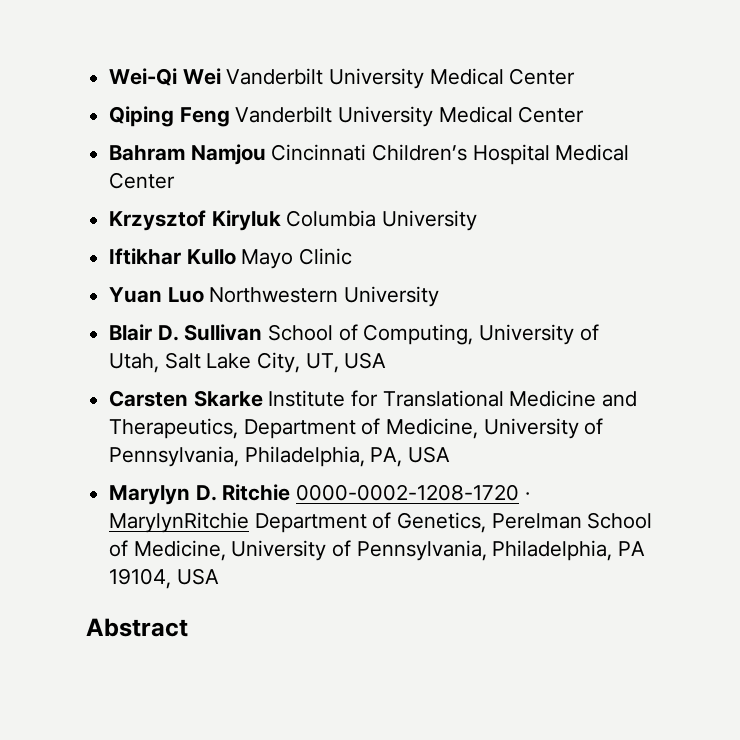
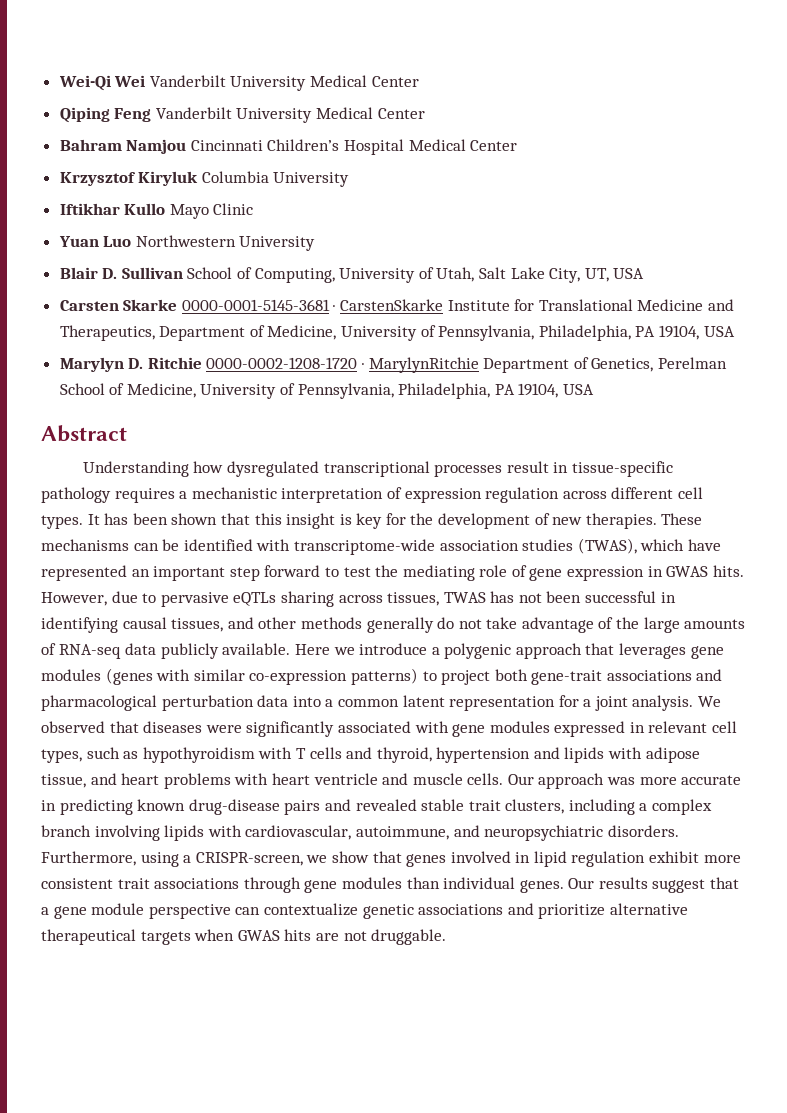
- Carsten Skarke Institute for Translational Medicine and Therapeutics, Department of Medicine, University of Pennsylvania, Philadelphia, PA, USA
+ Carsten Skarke 0000-0001-5145-3681 · CarstenSkarke Institute for Translational Medicine and Therapeutics, Department of Medicine, University of Pennsylvania, Philadelphia, PA 19104, USA
+ Understanding how dysregulated transcriptional processes result in tissue-specific pathology requires a mechanistic interpretation of expression regulation across different cell types. It has been shown that this insight is key for the development of new therapies. These mechanisms can be identified with transcriptome-wide association studies (TWAS), which have represented an important step forward to test the mediating role of gene expression in GWAS hits. However, due to pervasive eQTLs sharing across tissues, TWAS has not been successful in identifying causal tissues, and other methods generally do not take advantage of the large amounts of RNA-seq data publicly available. Here we introduce a polygenic approach that leverages gene modules (genes with similar co-expression patterns) to project both gene-trait associations and pharmacological perturbation data into a common latent representation for a joint analysis. We observed that diseases were significantly associated with gene modules expressed in relevant cell types, such as hypothyroidism with T cells and thyroid, hypertension and lipids with adipose tissue, and heart problems with heart ventricle and muscle cells. Our approach was more accurate in predicting known drug-disease pairs and revealed stable trait clusters, including a complex branch involving lipids with cardiovascular, autoimmune, and neuropsychiatric disorders. Furthermore, using a CRISPR-screen, we show that genes involved in lipid regulation exhibit more consistent trait associations through gene modules than individual genes. Our results suggest that a gene module perspective can contextualize genetic associations and prioritize alternative therapeutical targets when GWAS hits are not druggable.

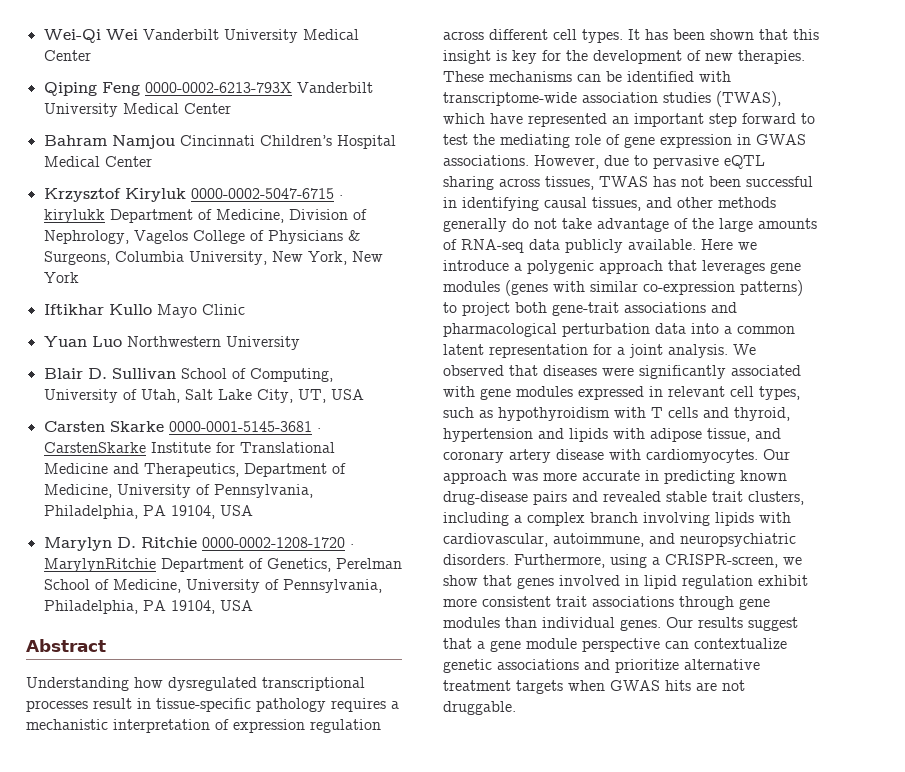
- Qiping Feng Vanderbilt University Medical Center
+ Qiping Feng 0000-0002-6213-793X Vanderbilt University Medical Center
- Krzysztof Kiryluk Columbia University
+ Krzysztof Kiryluk 0000-0002-5047-6715 · kirylukk Department of Medicine, Division of Nephrology, Vagelos College of Physicians & Surgeons, Columbia University, New York, New York
- These mechanisms can be identified with transcriptome-wide association studies (TWAS), which have represented an important step forward to test the mediating role of gene expression in GWAS hits.
+ These mechanisms can be identified with transcriptome-wide association studies (TWAS), which have represented an important step forward to test the mediating role of gene expression in GWAS associations.
- However, due to pervasive eQTLs sharing across tissues, TWAS has not been successful in identifying causal tissues, and other methods generally do not take advantage of the large amounts of RNA-seq data publicly available.
+ However, due to pervasive eQTL sharing across tissues, TWAS has not been successful in identifying causal tissues, and other methods generally do not take advantage of the large amounts of RNA-seq data publicly available.
- We observed that diseases were significantly associated with gene modules expressed in relevant cell types, such as hypothyroidism with T cells and thyroid, hypertension and lipids with adipose tissue, and heart problems with heart ventricle and muscle cells.
+ We observed that diseases were significantly associated with gene modules expressed in relevant cell types, such as hypothyroidism with T cells and thyroid, hypertension and lipids with adipose tissue, and coronary artery disease with cardiomyocytes.
- Our results suggest that a gene module perspective can contextualize genetic associations and prioritize alternative therapeutical targets when GWAS hits are not druggable.
+ Our results suggest that a gene module perspective can contextualize genetic associations and prioritize alternative treatment targets when GWAS hits are not druggable.

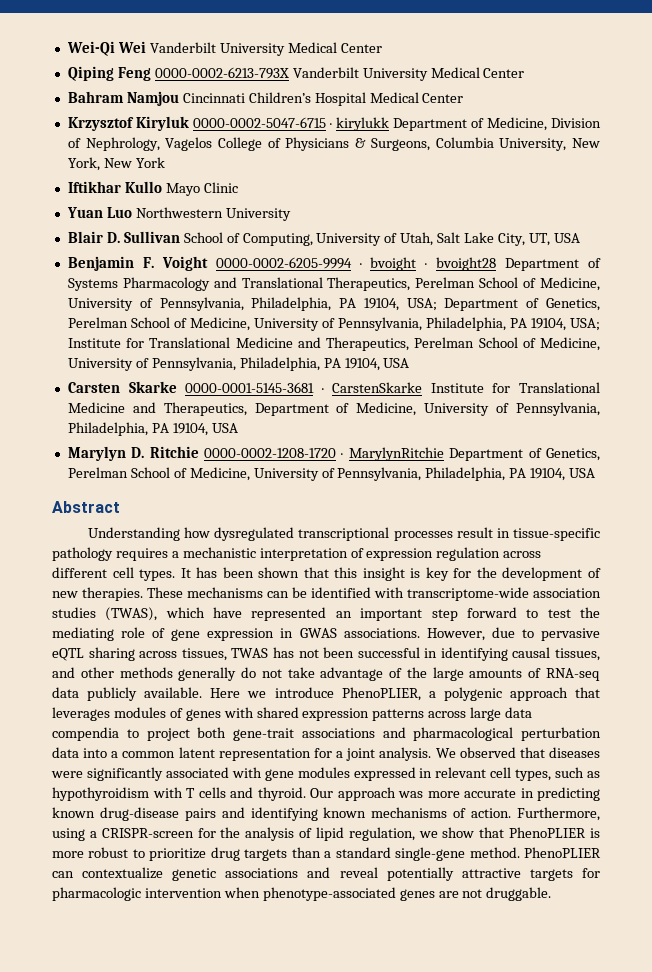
+ Benjamin F. Voight 0000-0002-6205-9994 · bvoight · bvoight28 Department of Systems Pharmacology and Translational Therapeutics, Perelman School of Medicine, University of Pennsylvania, Philadelphia, PA 19104, USA; Department of Genetics, Perelman School of Medicine, University of Pennsylvania, Philadelphia, PA 19104, USA; Institute for Translational Medicine and Therapeutics, Perelman School of Medicine, University of Pennsylvania, Philadelphia, PA 19104, USA
- Here we introduce a polygenic approach that leverages gene modules (genes with similar co-expression patterns) to project both gene-trait associations and pharmacological perturbation data into a common latent representation for a joint analysis.
+ Here we introduce PhenoPLIER, a polygenic approach that leverages modules of genes with shared expression patterns across large data compendia to project both gene-trait associations and pharmacological perturbation data into a common latent representation for a joint analysis.
- We observed that diseases were significantly associated with gene modules expressed in relevant cell types, such as hypothyroidism with T cells and thyroid, hypertension and lipids with adipose tissue, and coronary artery disease with cardiomyocytes.
+ We observed that diseases were significantly associated with gene modules expressed in relevant cell types, such as hypothyroidism with T cells and thyroid.
- Our approach was more accurate in predicting known drug-disease pairs and revealed stable trait clusters, including a complex branch involving lipids with cardiovascular, autoimmune, and neuropsychiatric disorders. Furthermore, using a CRISPR-screen, we show that genes involved in lipid regulation exhibit more consistent trait associations through gene modules than individual genes. Our results suggest that a gene module perspective can contextualize genetic associations and prioritize alternative treatment targets when GWAS hits are not druggable.
+ Our approach was more accurate in predicting known drug-disease pairs and identifying known mechanisms of action. Furthermore, using a CRISPR-screen for the analysis of lipid regulation, we show that PhenoPLIER is more robust to prioritize drug targets than a standard single-gene method. PhenoPLIER can contextualize genetic associations and reveal potentially attractive targets for pharmacologic intervention when phenotype-associated genes are not druggable.

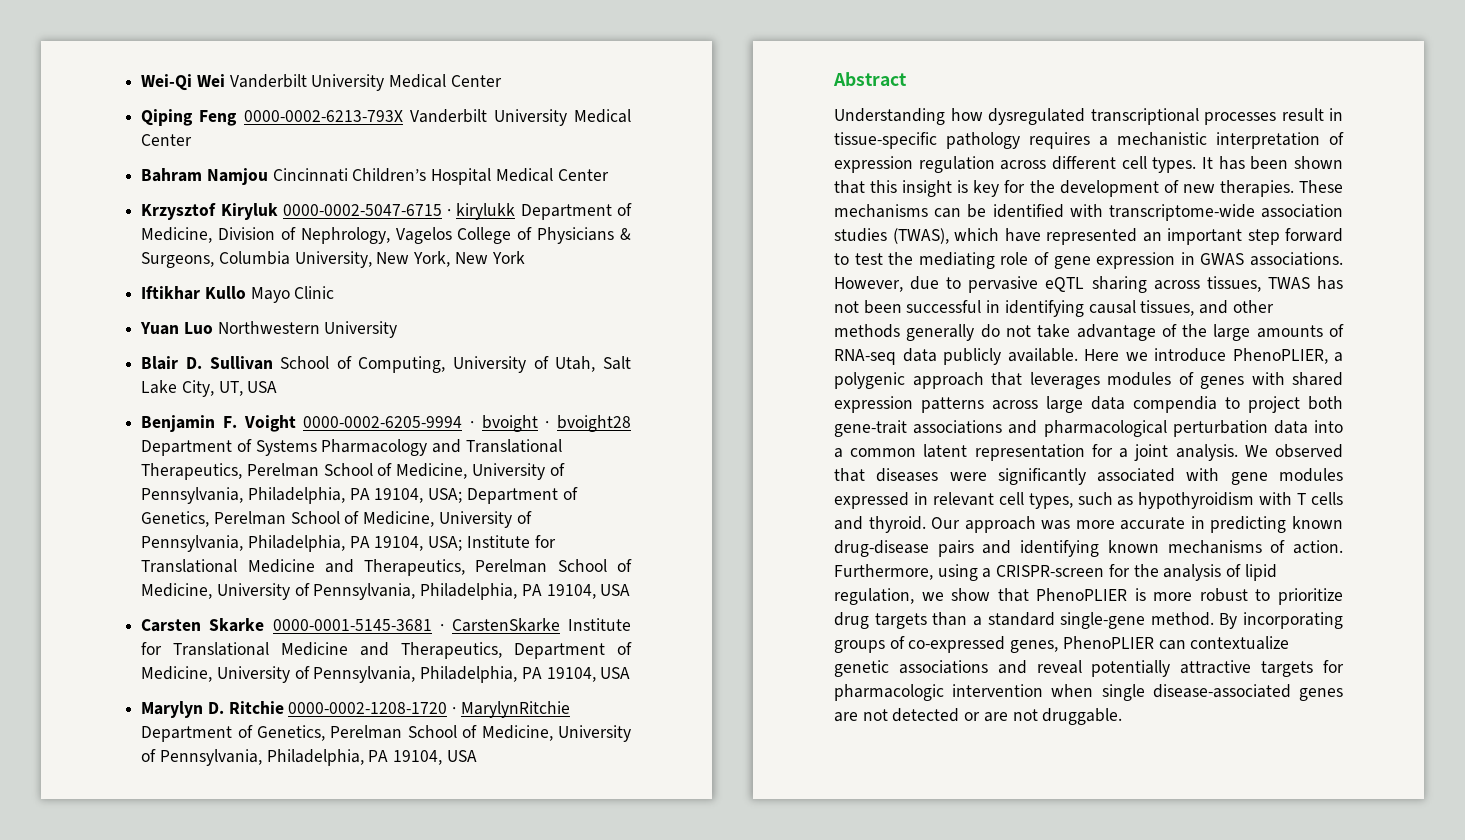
- PhenoPLIER can contextualize genetic associations and reveal potentially attractive targets for pharmacologic intervention when phenotype-associated genes are not druggable.
+ By incorporating groups of co-expressed genes, PhenoPLIER can contextualize genetic associations and reveal potentially attractive targets for pharmacologic intervention when single disease-associated genes are not detected or are not druggable.

